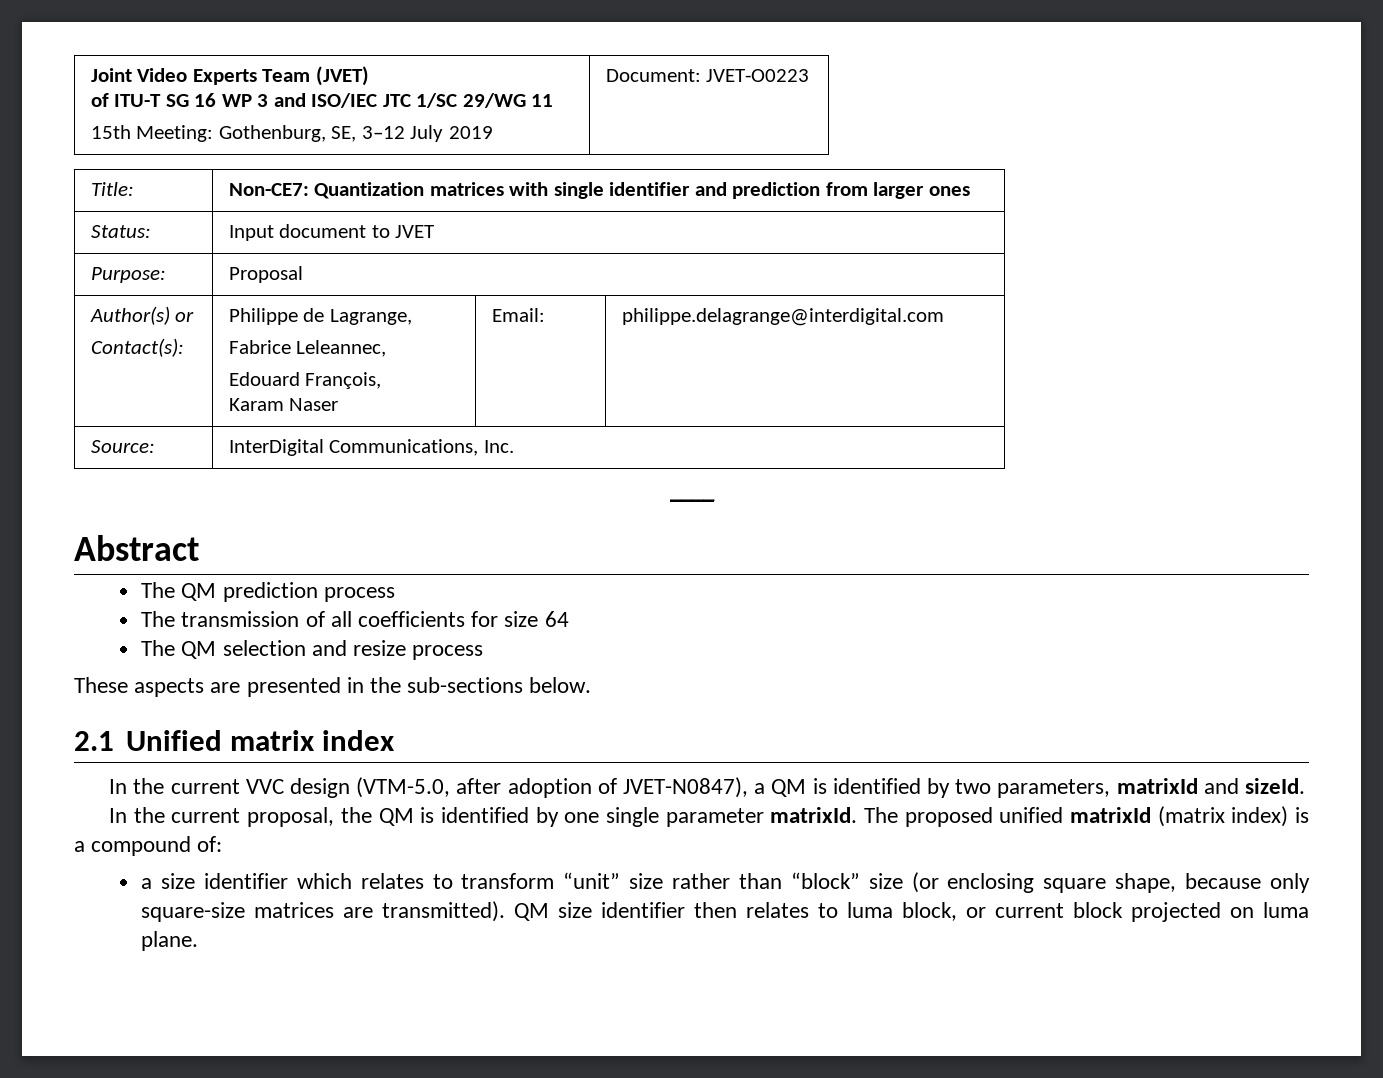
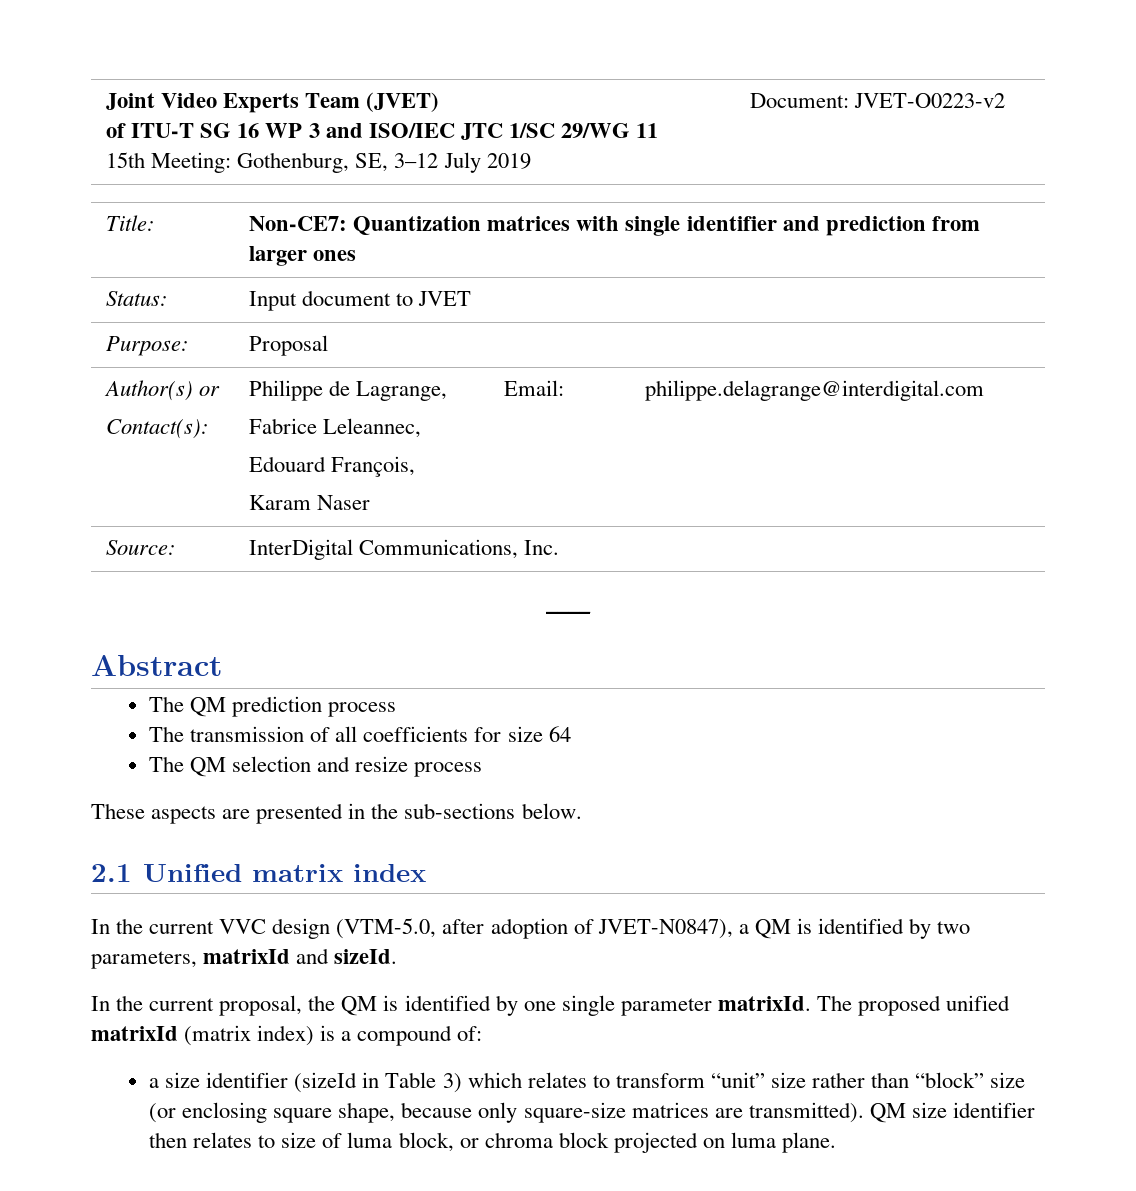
  Joint Video Experts Team (JVET)
  of ITU-T SG 16 WP 3 and ISO/IEC JTC 1/SC 29/WG 11
- 15th Meeting: Gothenburg, SE, 3–12 July 2019 | Document: JVET-O0223
+ 15th Meeting: Gothenburg, SE, 3–12 July 2019 | Document: JVET-O0223-v2
- a size identifier which relates to transform “unit” size rather than “block” size (or enclosing square shape, because only square-size matrices are transmitted).
+ a size identifier (sizeId in Table 3) which relates to transform “unit” size rather than “block” size (or enclosing square shape, because only square-size matrices are transmitted).
- QM size identifier then relates to luma block, or current block projected on luma plane.
+ QM size identifier then relates to size of luma block, or chroma block projected on luma plane.

